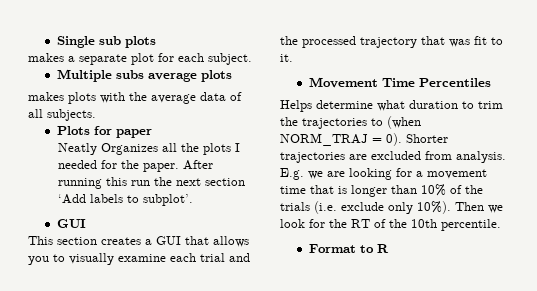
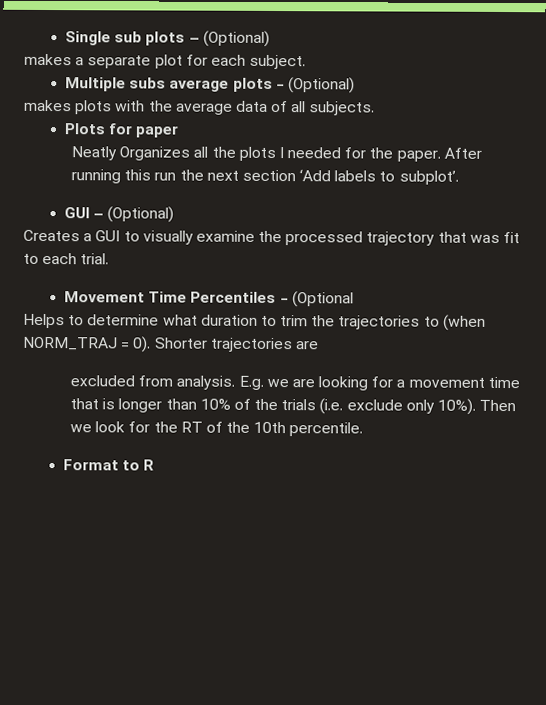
- Single sub plots
+ Single sub plots – (Optional)
- Multiple subs average plots
+ Multiple subs average plots - (Optional)
  After running this run the next section ‘Add labels to subplot’.
- GUI
- This section creates a GUI that allows you to visually examine each trial and the processed trajectory that was fit to it.
+ GUI – (Optional)
+ Creates a GUI to visually examine the processed trajectory that was fit to each trial.
- Movement Time Percentiles
+ Movement Time Percentiles - (Optional
- Helps determine what duration to trim the trajectories to (when NORM_TRAJ = 0).
+ Helps to determine what duration to trim the trajectories to (when NORM_TRAJ = 0).
- Shorter trajectories are excluded from analysis.
+ Shorter trajectories are
+ excluded from analysis.

